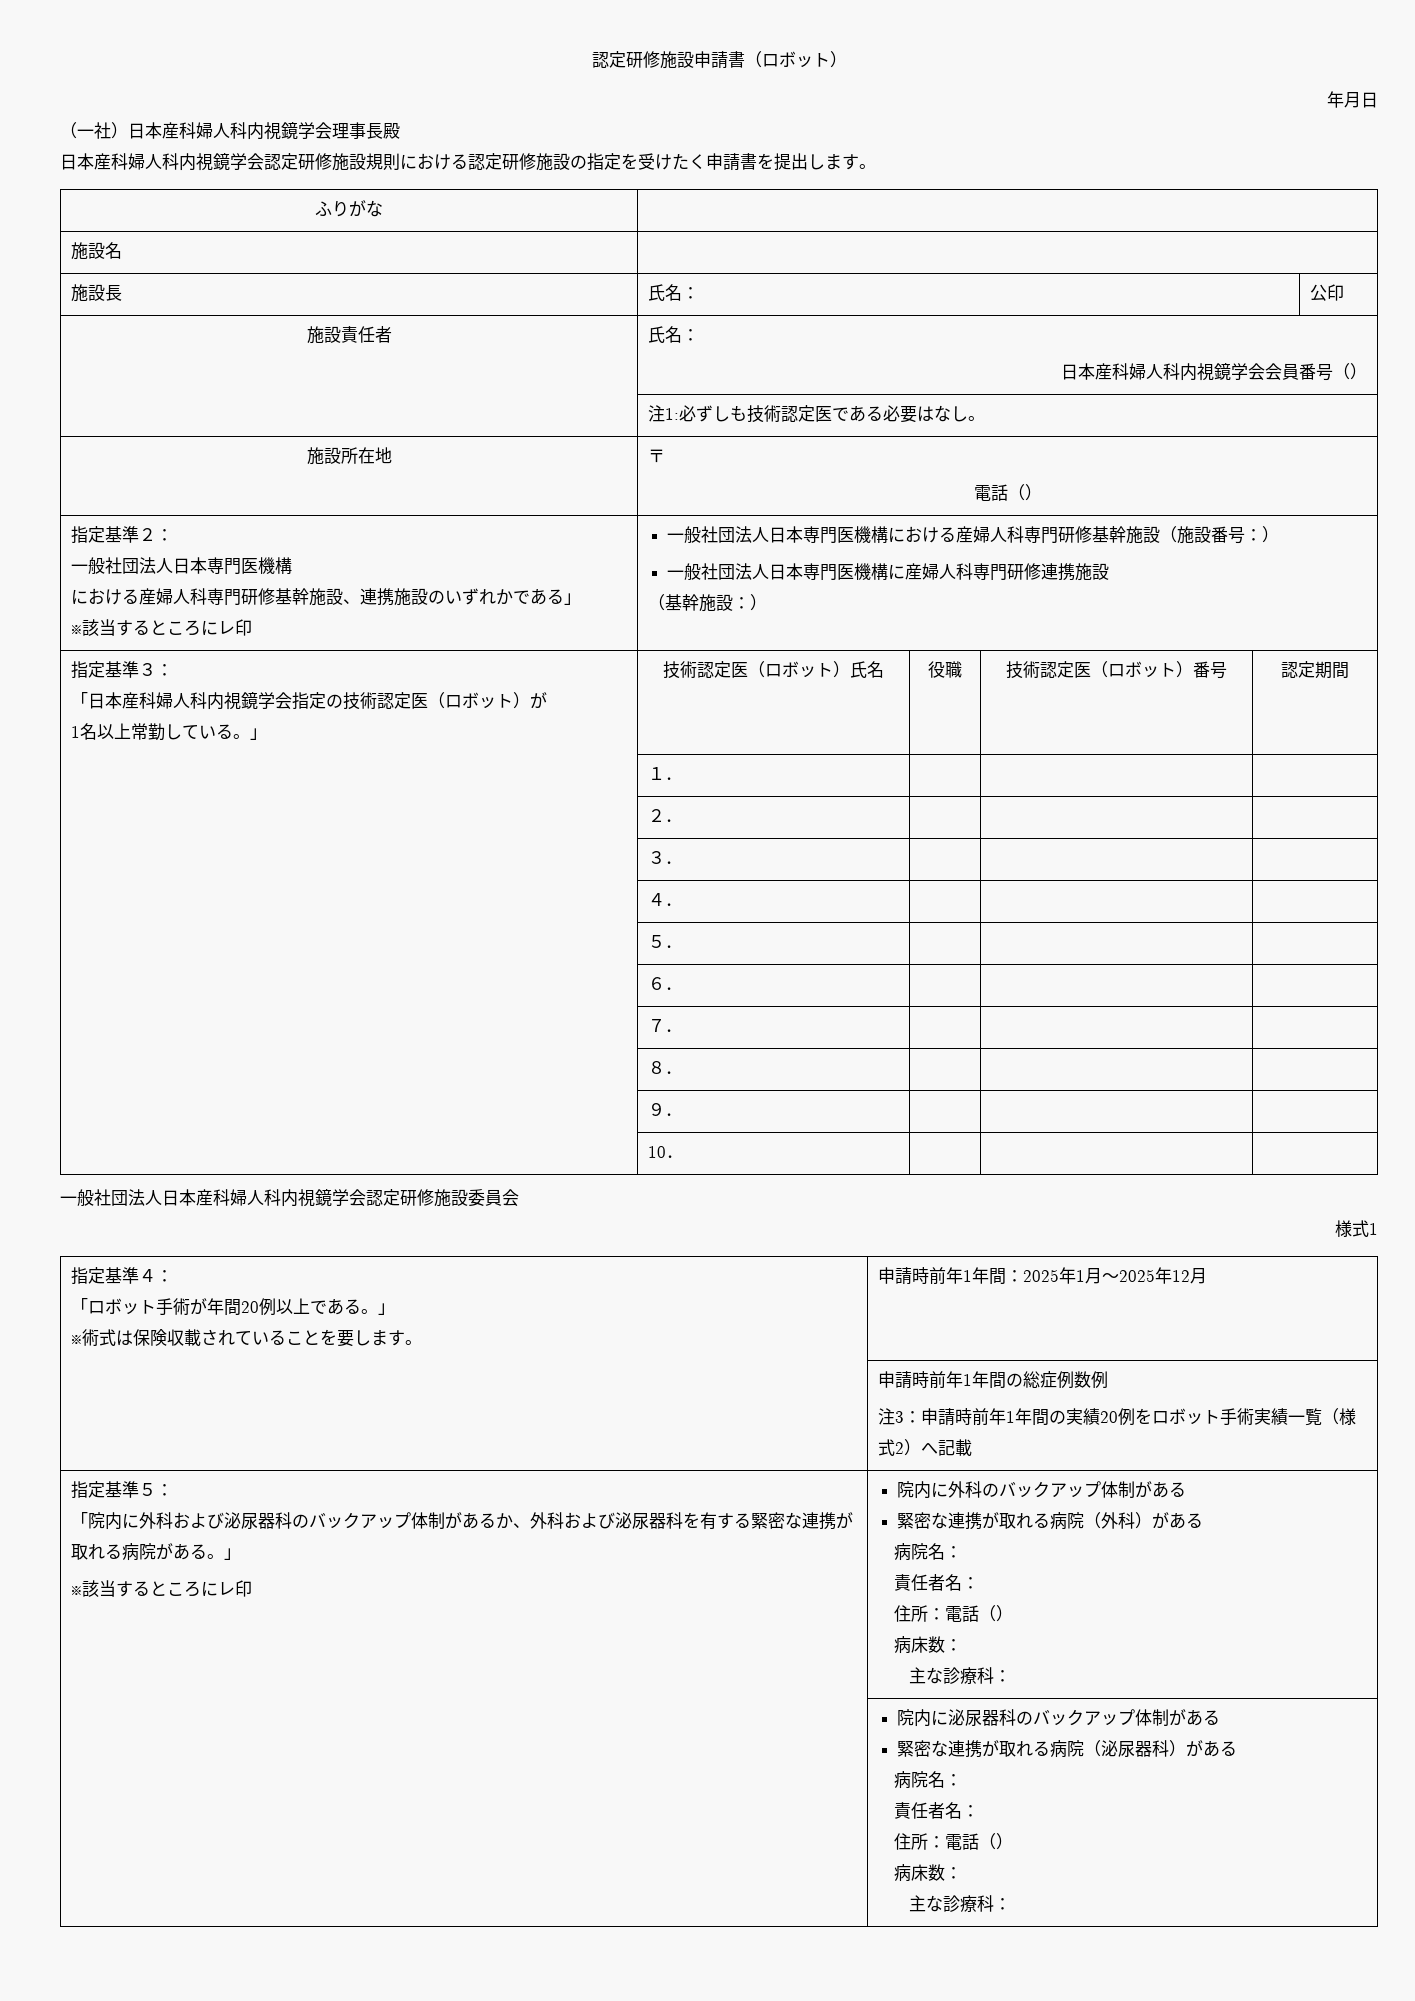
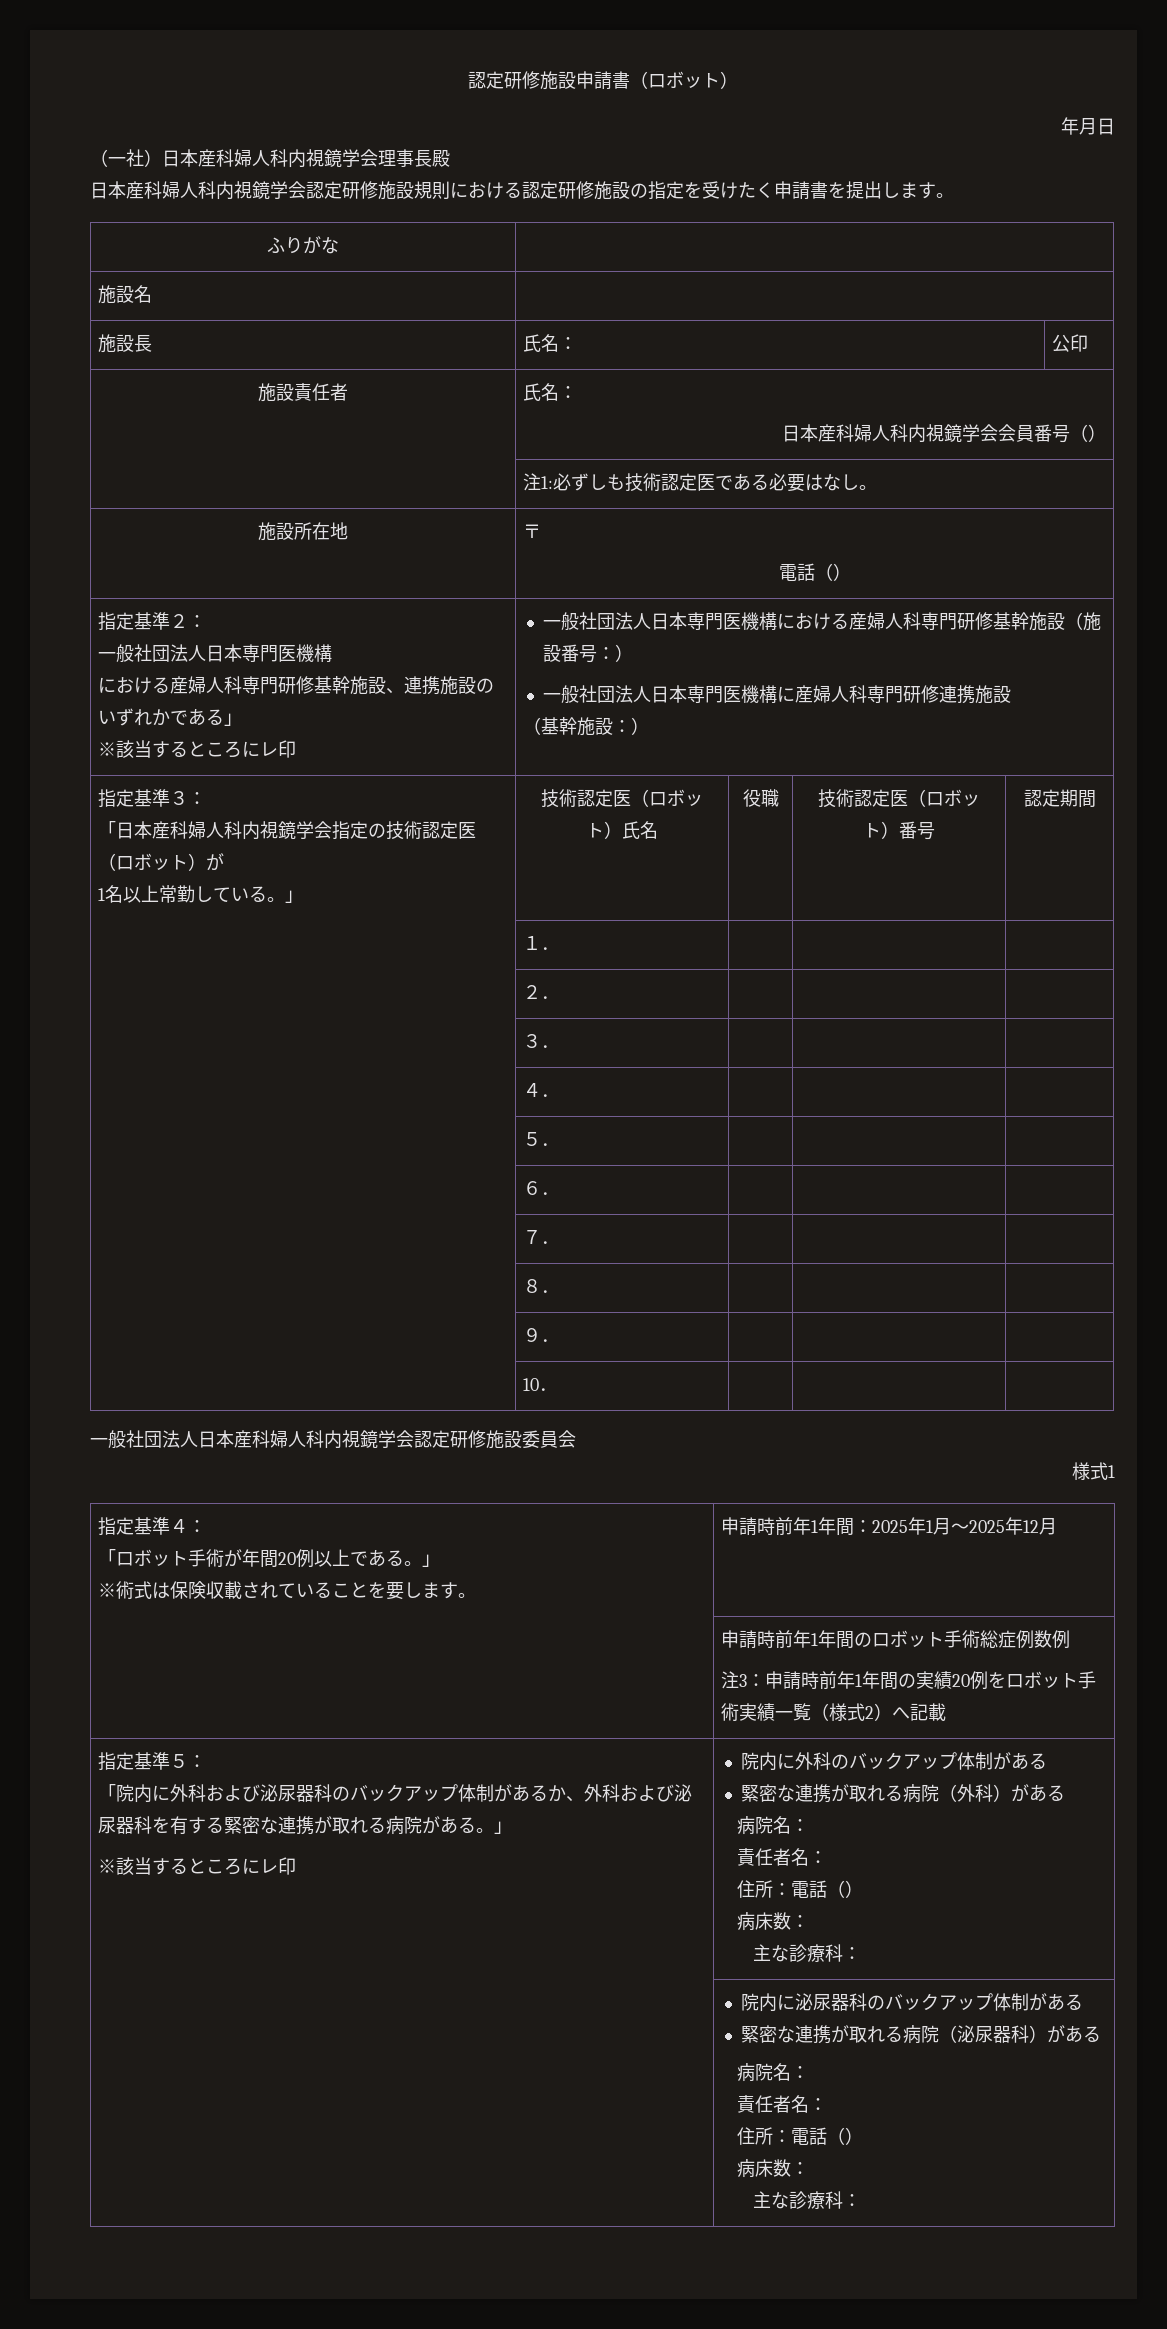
- | 申請時前年1年間の総症例数例
+ | 申請時前年1年間のロボット手術総症例数例

